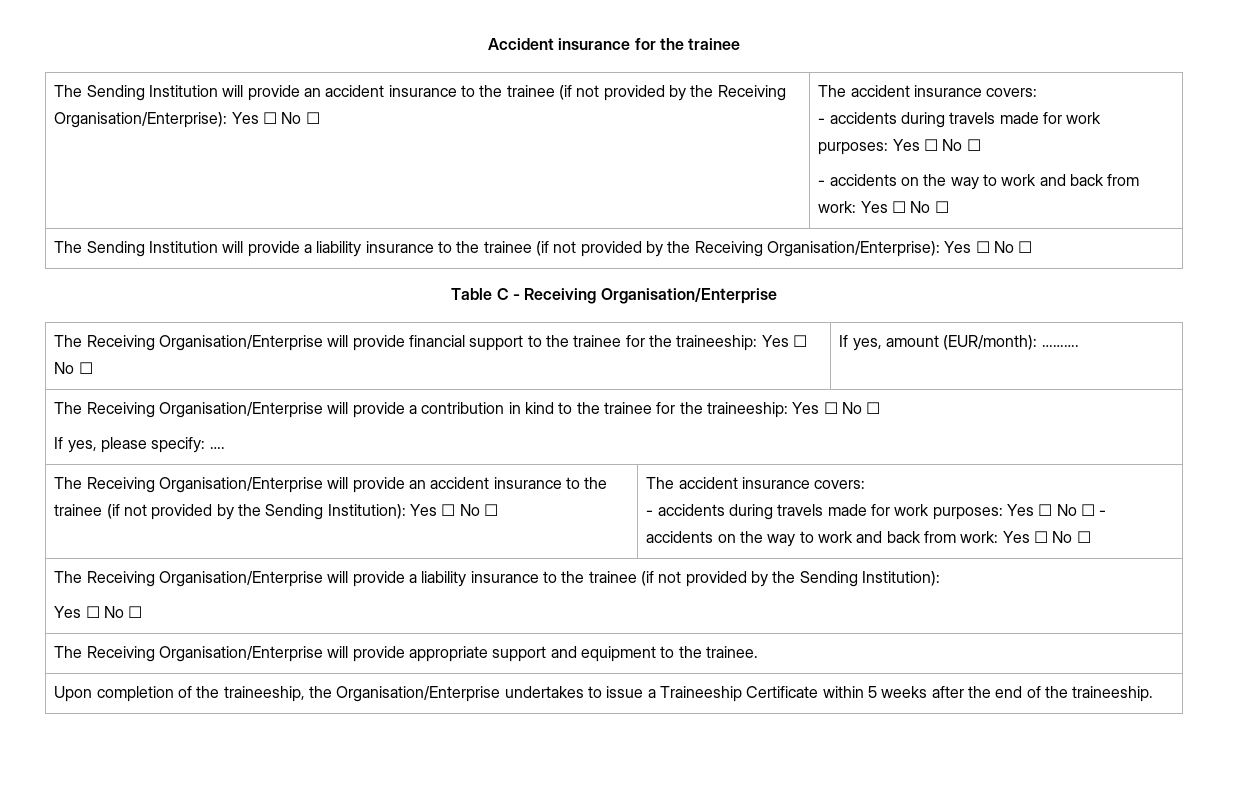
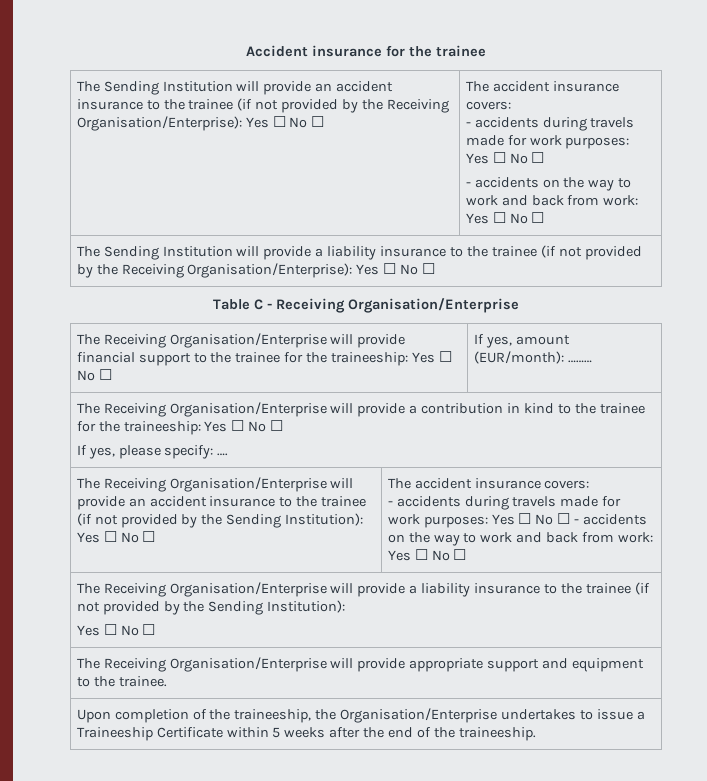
- The Receiving Organisation/Enterprise will provide financial support to the trainee for the traineeship: Yes ☐ No ☐ | If yes, amount (EUR/month): ……….
+ The Receiving Organisation/Enterprise will provide financial support to the trainee for the traineeship: Yes ☐ No ☐ | If yes, amount (EUR/month): ………

